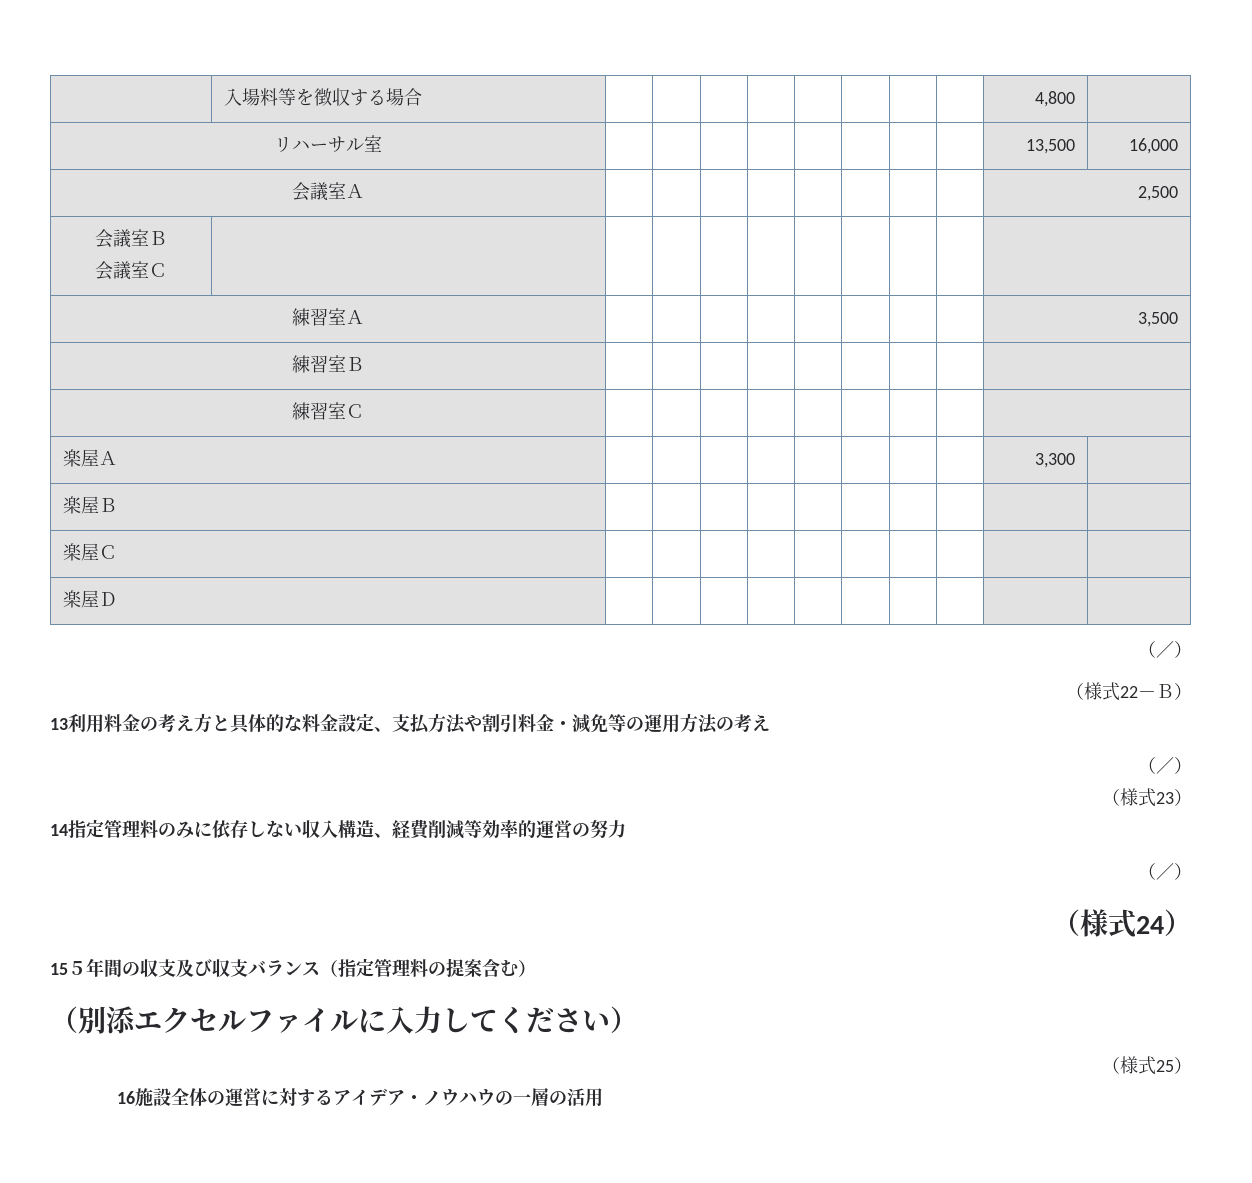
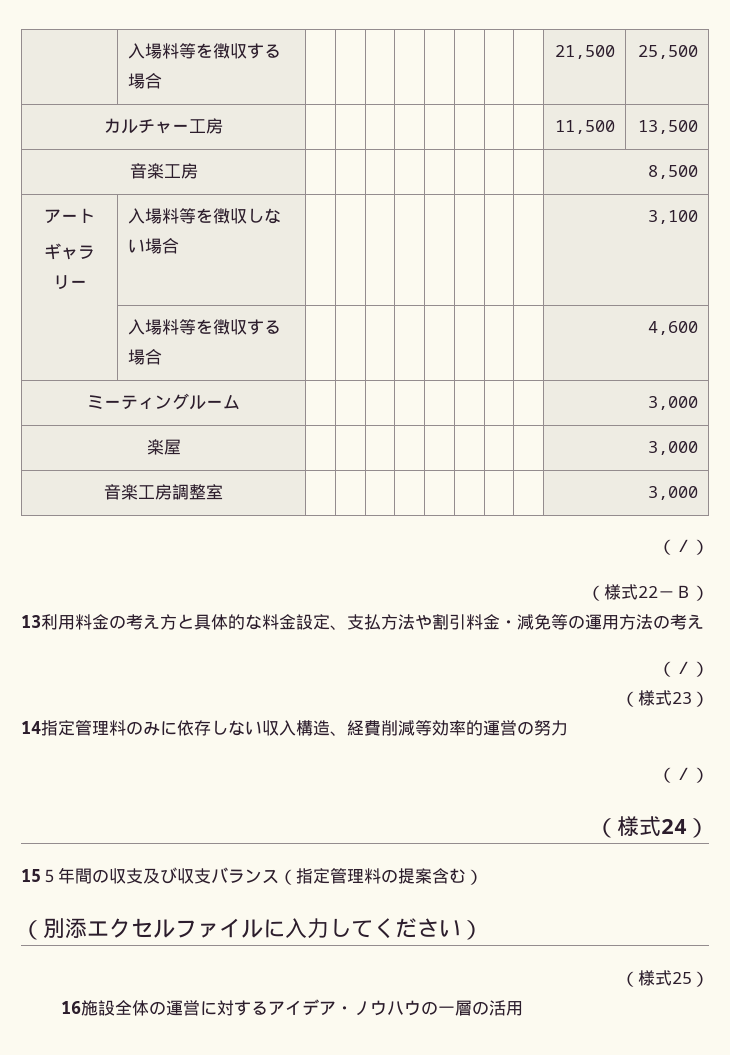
- | 入場料等を徴収する場合 | | | | | | | | | 4,800 |
- リハーサル室 | | | | | | | | | 13,500 | 16,000
- 会議室Ａ | | | | | | | | | 2,500
- 会議室Ｂ
- 会議室Ｃ | | | | | | | | | |
- 練習室Ａ | | | | | | | | | 3,500
- 練習室Ｂ | | | | | | | | |
- 練習室Ｃ | | | | | | | | |
- 楽屋Ａ | | | | | | | | | 3,300 |
- 楽屋Ｂ | | | | | | | | | |
- 楽屋Ｃ | | | | | | | | | |
- 楽屋Ｄ | | | | | | | | | |
+ | 入場料等を徴収する場合 | | | | | | | | | 21,500 | 25,500
+ カルチャー工房 | | | | | | | | | 11,500 | 13,500
+ 音楽工房 | | | | | | | | | 8,500
+ アート
+ ギャラリー | 入場料等を徴収しない場合 | | | | | | | | | 3,100
+ | 入場料等を徴収する場合 | | | | | | | | | 4,600
+ ミーティングルーム | | | | | | | | | 3,000
+ 楽屋 | | | | | | | | | 3,000
+ 音楽工房調整室 | | | | | | | | | 3,000

